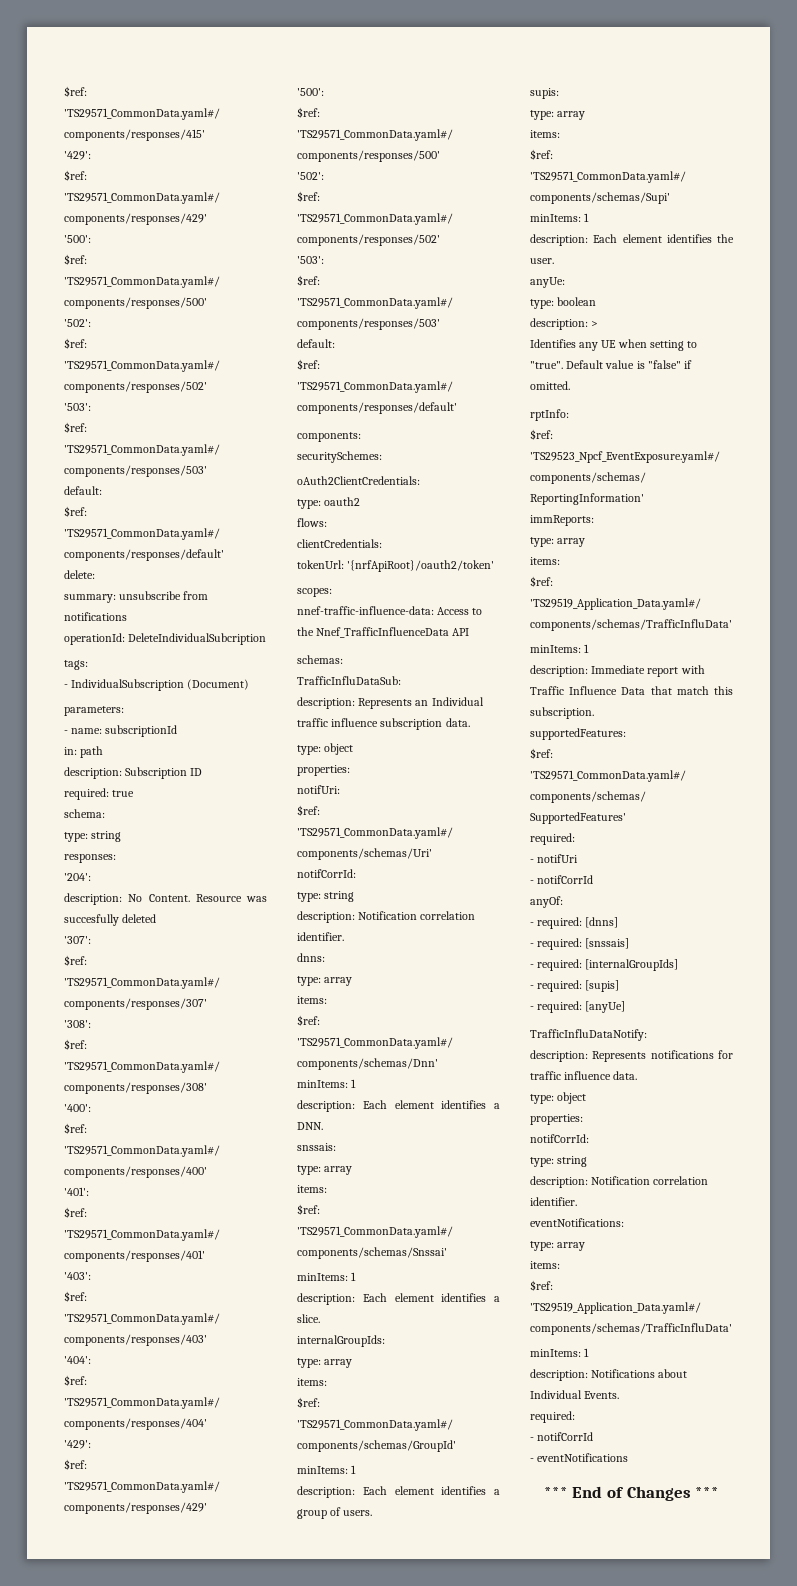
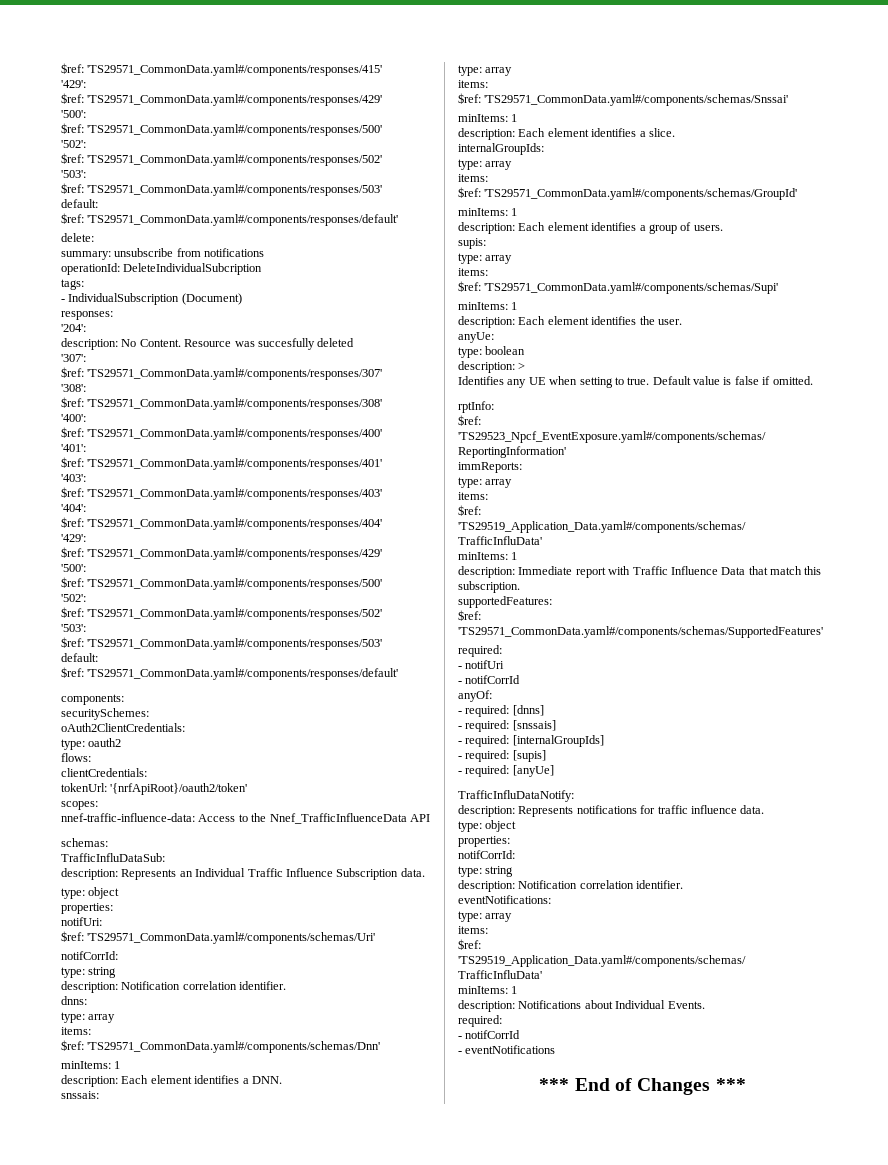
- parameters:
- - name: subscriptionId
- in: path
- description: Subscription ID
- required: true
- schema:
- type: string
- description: Represents an Individual traffic influence subscription data.
+ description: Represents an Individual Traffic Influence Subscription data.
- Identifies any UE when setting to "true".
+ Identifies any UE when setting to true.
- Default value is "false" if omitted.
+ Default value is false if omitted.

